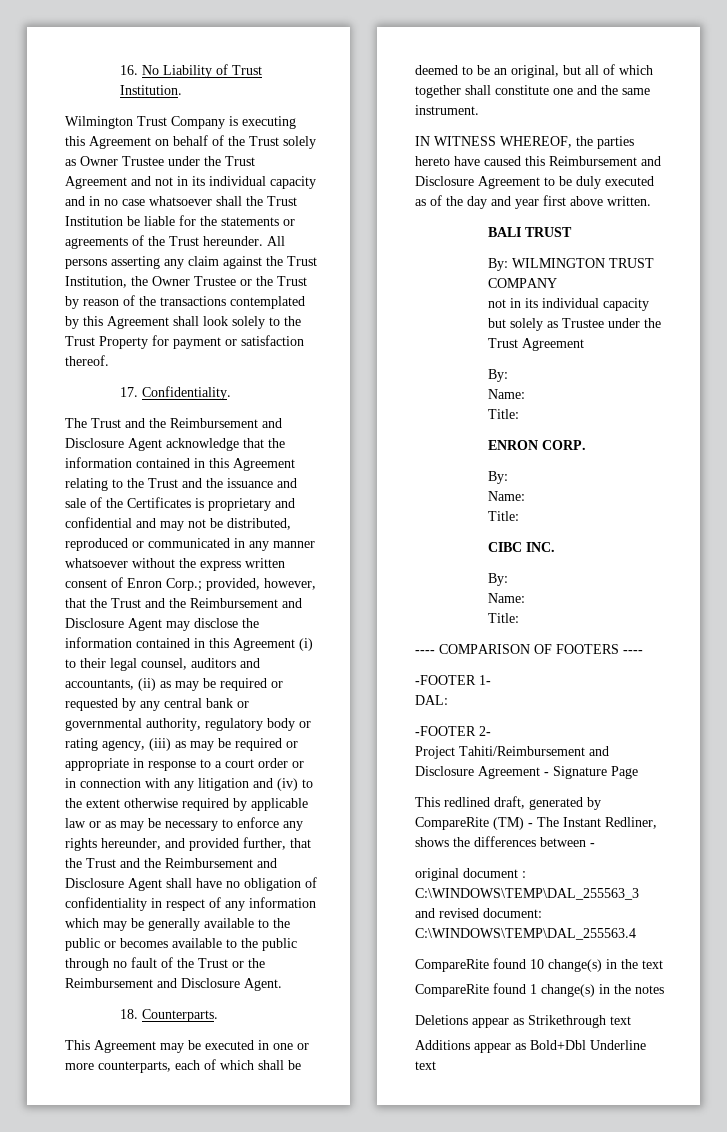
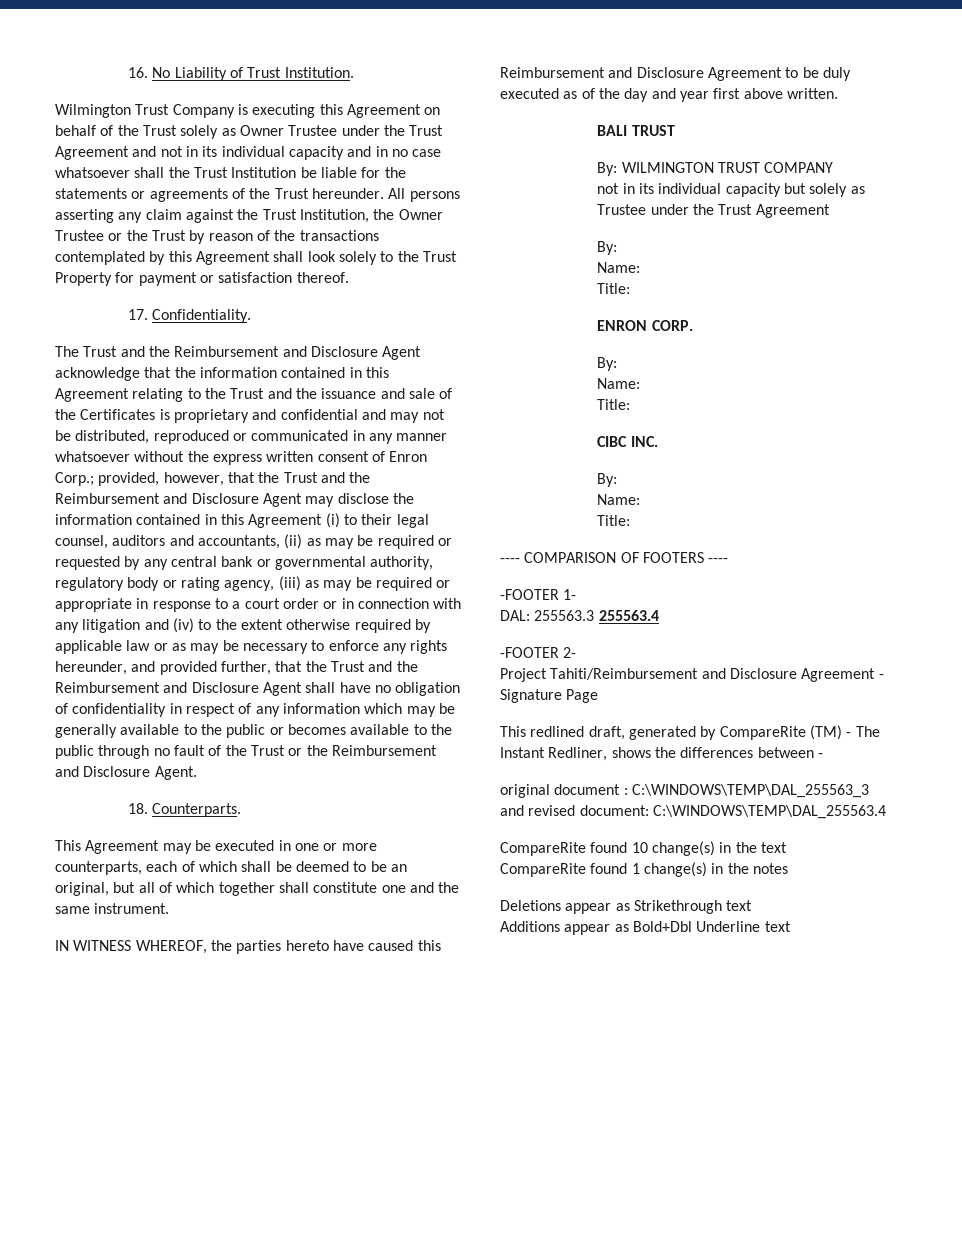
- DAL:
+ DAL: 255563.3 255563.4

